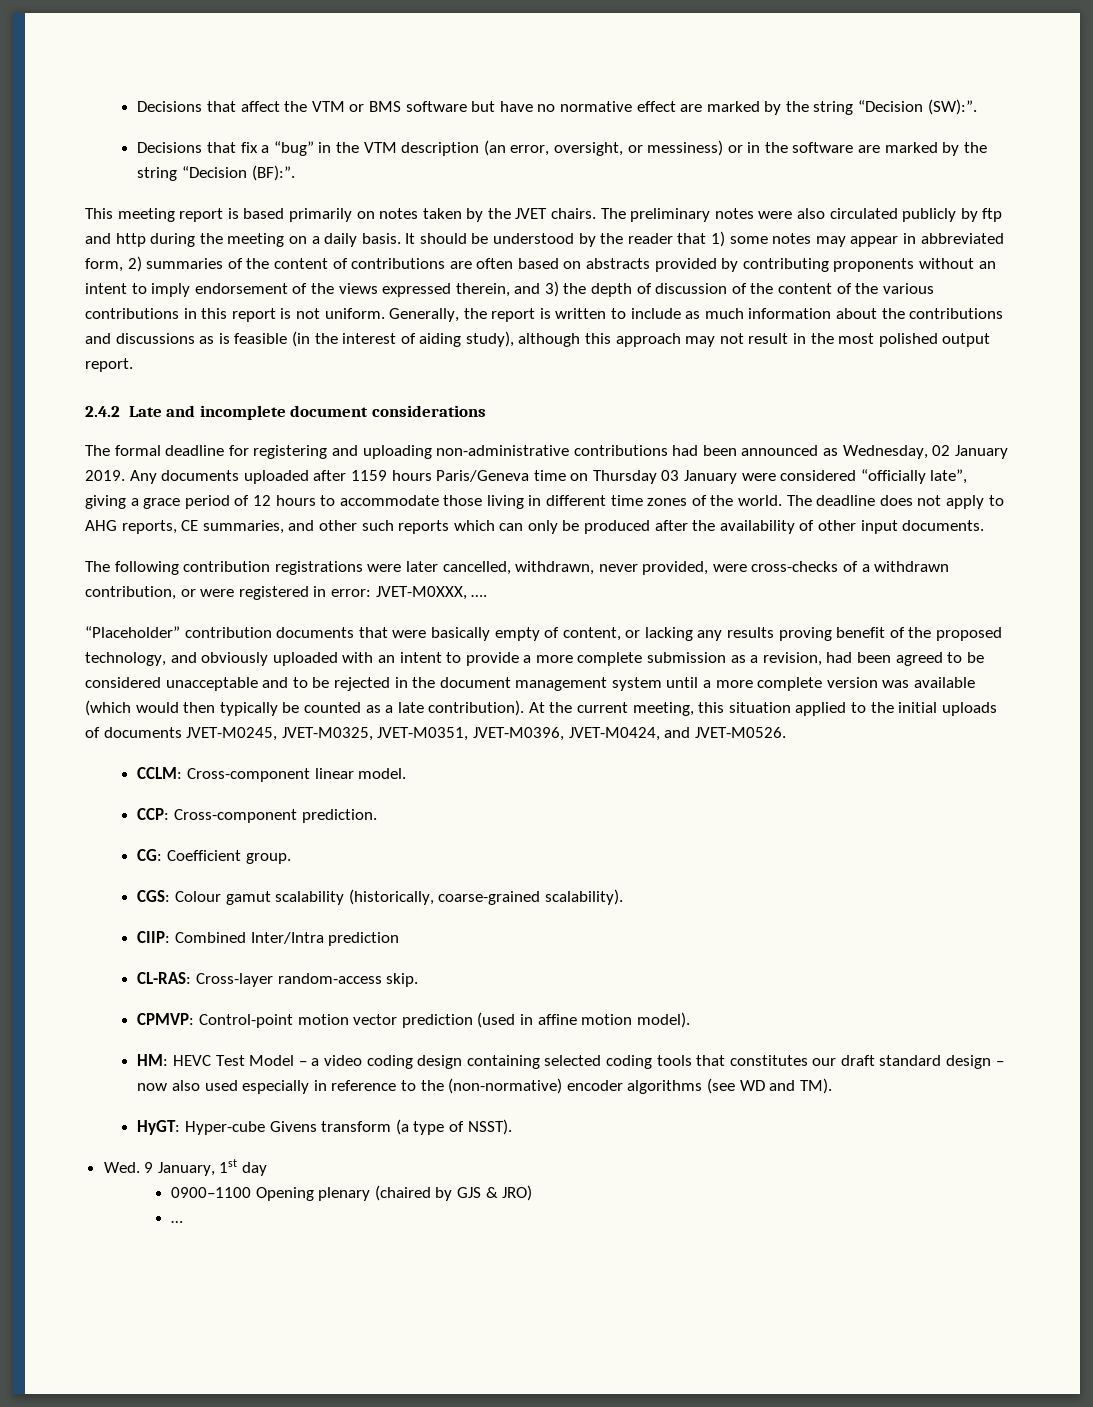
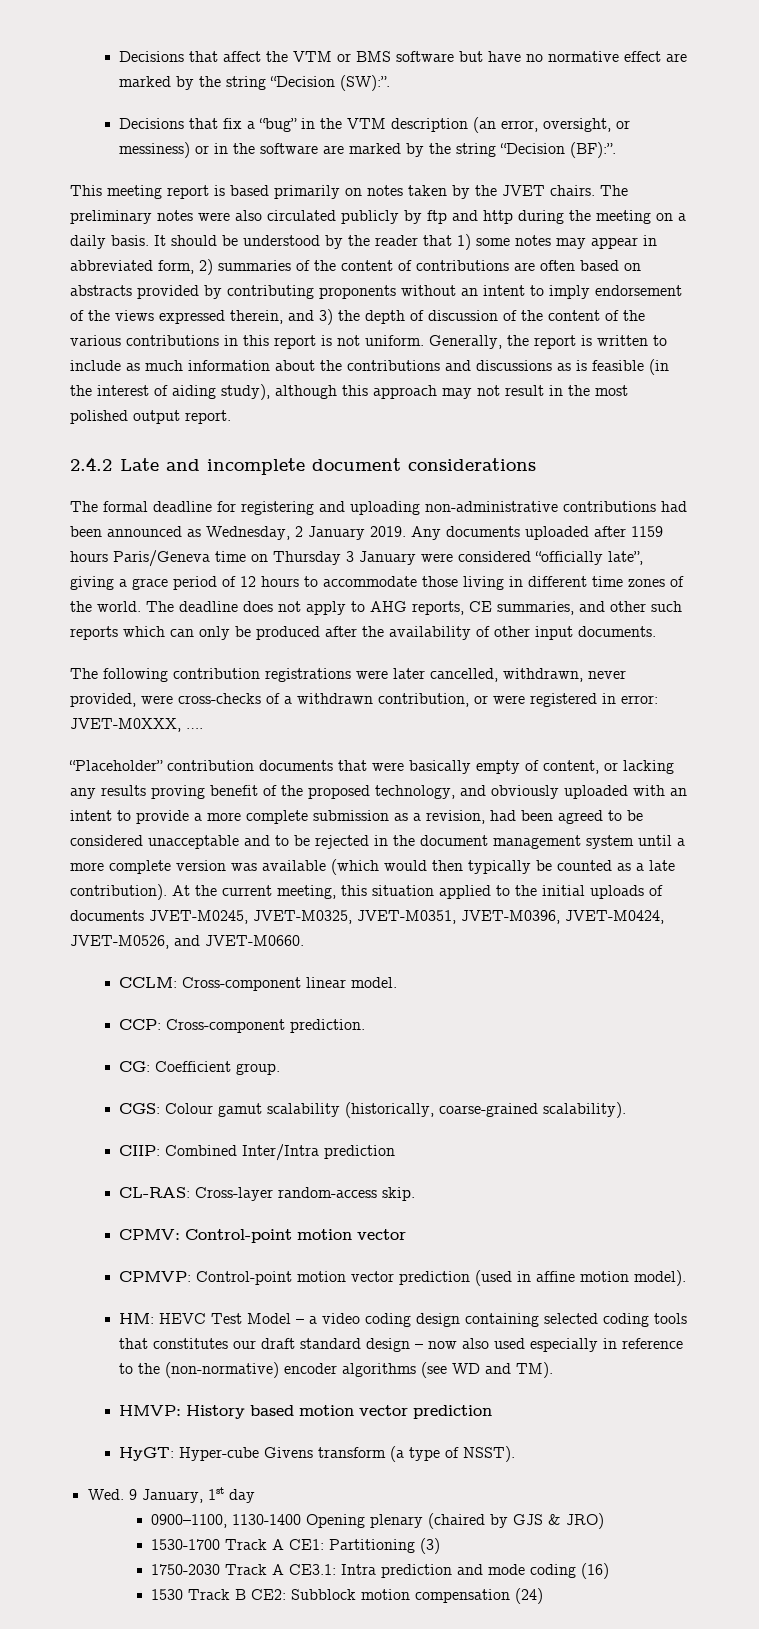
- The formal deadline for registering and uploading non-administrative contributions had been announced as Wednesday, 02 January 2019.
+ The formal deadline for registering and uploading non-administrative contributions had been announced as Wednesday, 2 January 2019.
- Any documents uploaded after 1159 hours Paris/Geneva time on Thursday 03 January were considered “officially late”, giving a grace period of 12 hours to accommodate those living in different time zones of the world.
+ Any documents uploaded after 1159 hours Paris/Geneva time on Thursday 3 January were considered “officially late”, giving a grace period of 12 hours to accommodate those living in different time zones of the world.
- At the current meeting, this situation applied to the initial uploads of documents JVET-M0245, JVET-M0325, JVET-M0351, JVET-M0396, JVET-M0424, and JVET-M0526.
+ At the current meeting, this situation applied to the initial uploads of documents JVET-M0245, JVET-M0325, JVET-M0351, JVET-M0396, JVET-M0424, JVET-M0526, and JVET-M0660.
+ CPMV: Control-point motion vector
+ HMVP: History based motion vector prediction
- 0900–1100 Opening plenary (chaired by GJS & JRO)
+ 0900–1100, 1130-1400 Opening plenary (chaired by GJS & JRO)
- …
+ 1530-1700 Track A CE1: Partitioning (3)
+ 1750-2030 Track A CE3.1: Intra prediction and mode coding (16)
+ 1530 Track B CE2: Subblock motion compensation (24)

